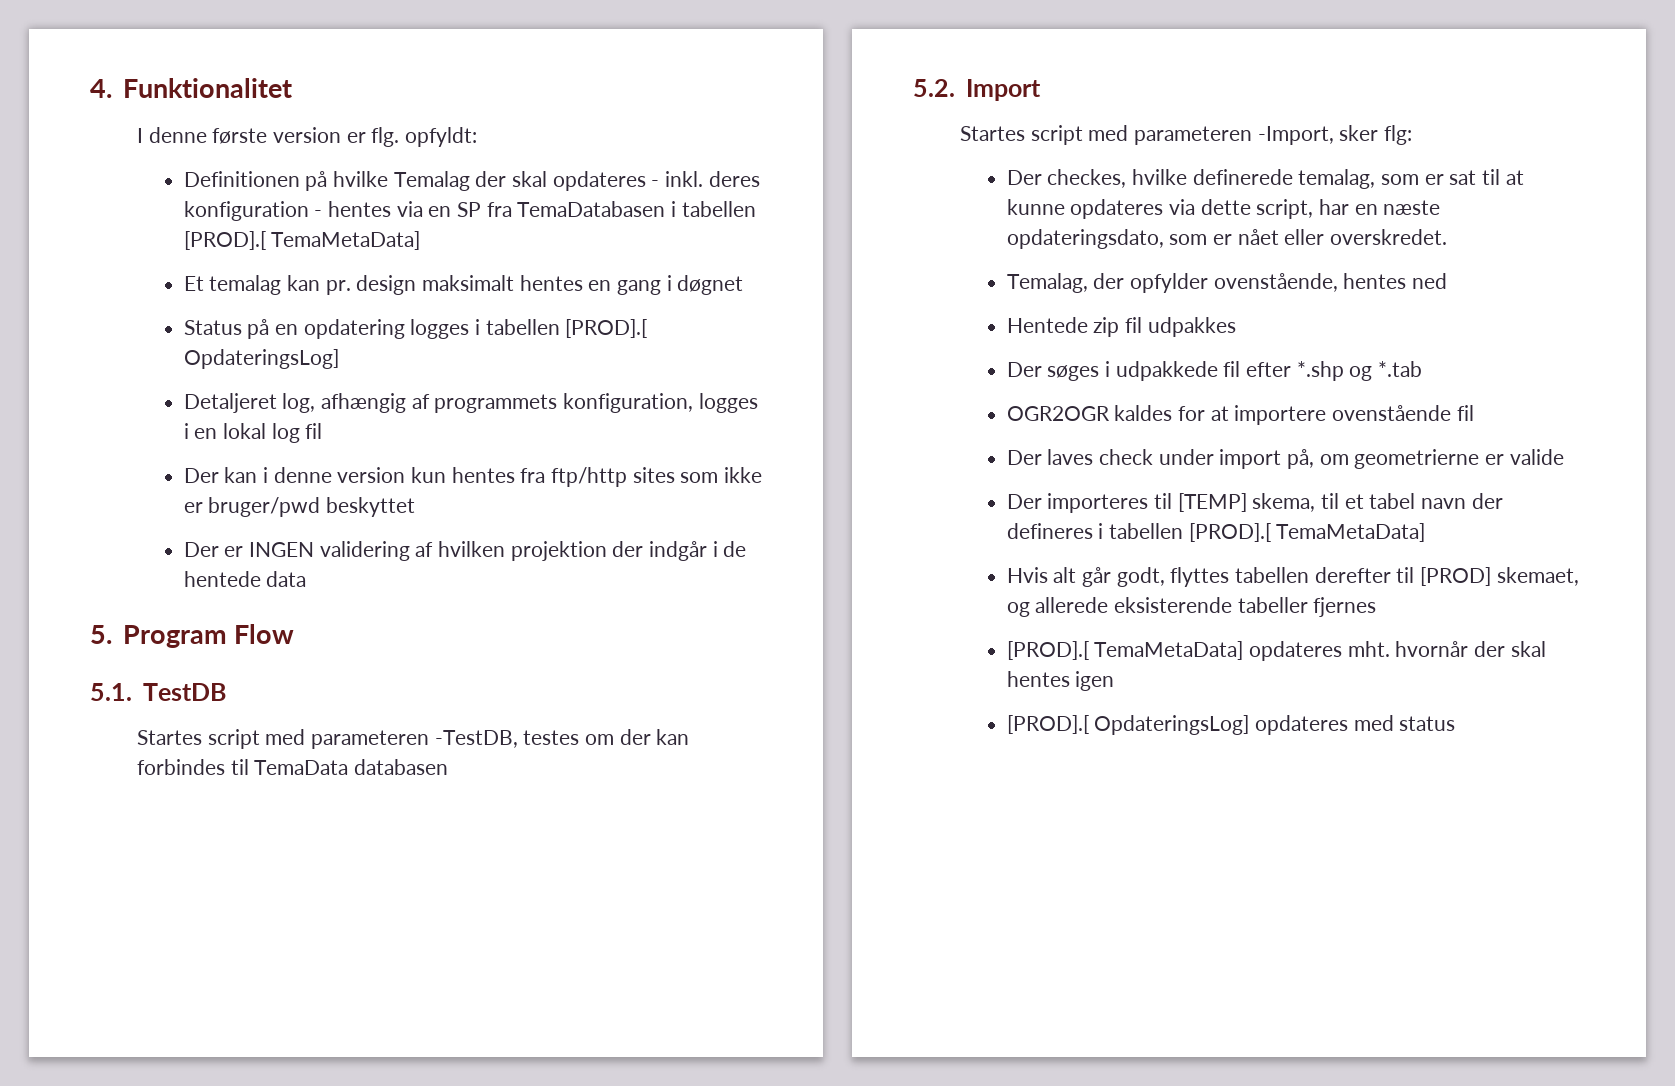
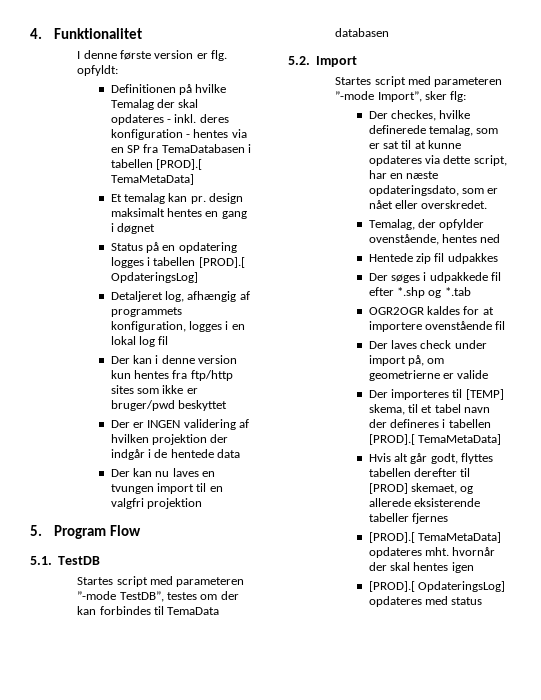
+ Der kan nu laves en tvungen import til en valgfri projektion
- Startes script med parameteren -TestDB, testes om der kan forbindes til TemaData databasen
+ Startes script med parameteren ”-mode TestDB”, testes om der kan forbindes til TemaData databasen
- Startes script med parameteren -Import, sker flg:
+ Startes script med parameteren ”-mode Import”, sker flg:

